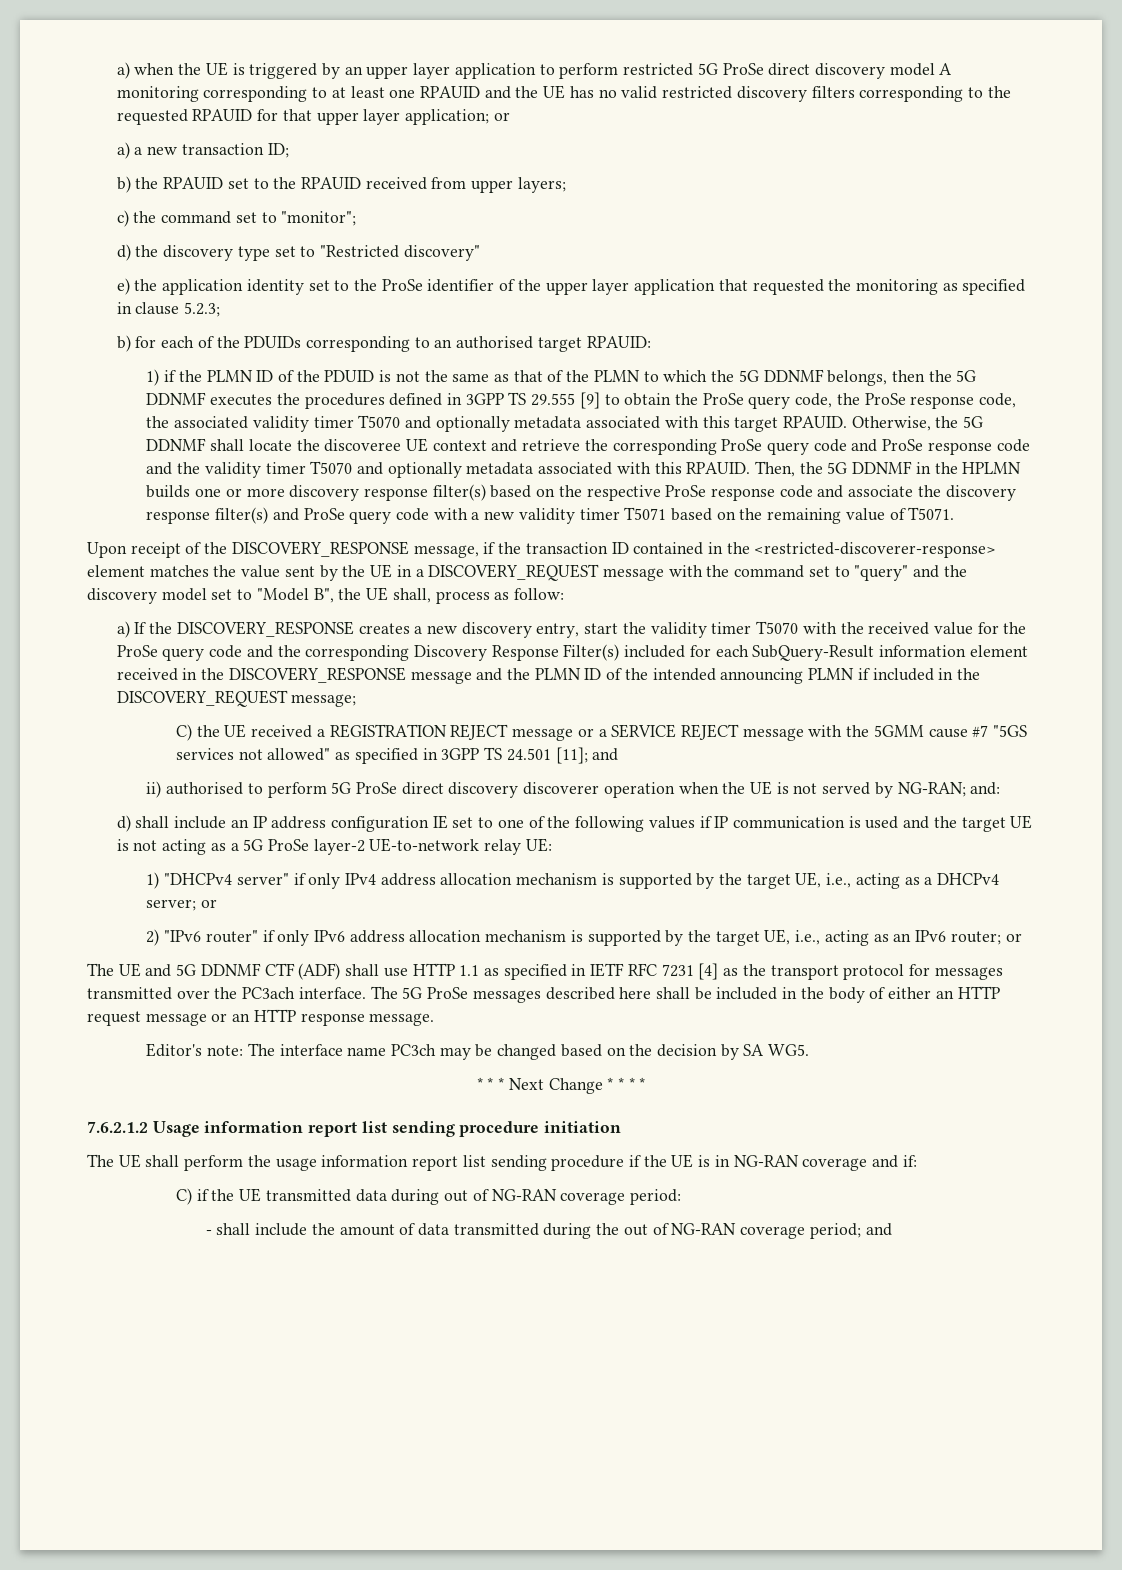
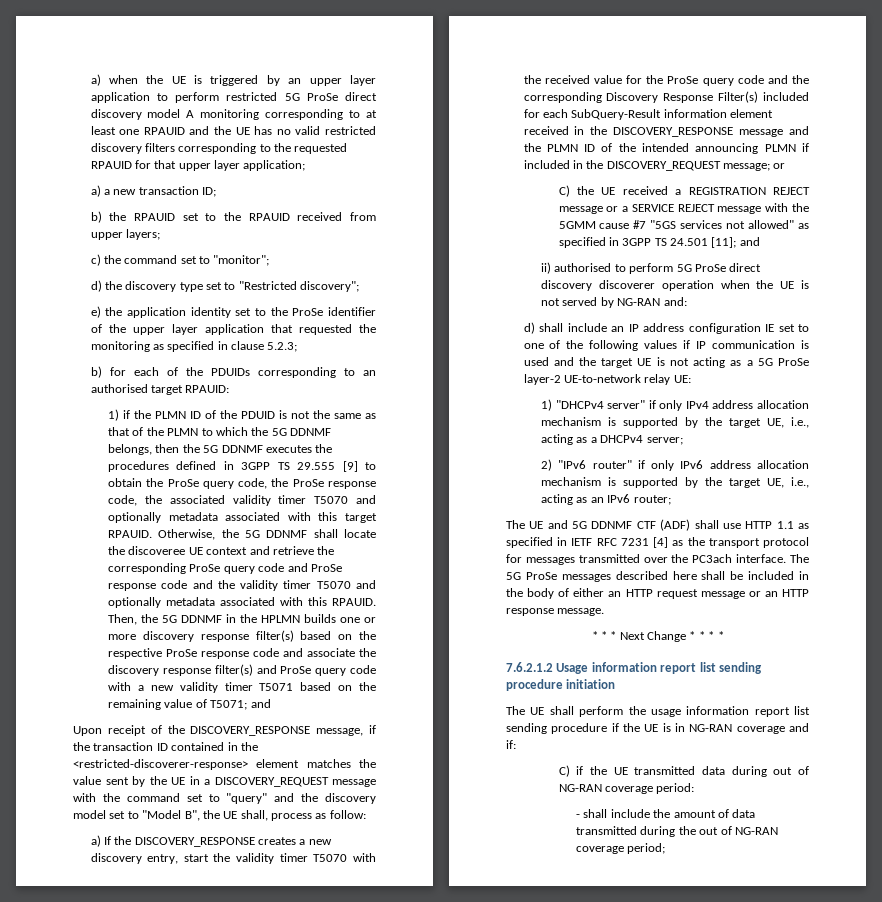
- a) when the UE is triggered by an upper layer application to perform restricted 5G ProSe direct discovery model A monitoring corresponding to at least one RPAUID and the UE has no valid restricted discovery filters corresponding to the requested RPAUID for that upper layer application; or
+ a) when the UE is triggered by an upper layer application to perform restricted 5G ProSe direct discovery model A monitoring corresponding to at least one RPAUID and the UE has no valid restricted discovery filters corresponding to the requested RPAUID for that upper layer application;
- d) the discovery type set to "Restricted discovery"
+ d) the discovery type set to "Restricted discovery";
- Then, the 5G DDNMF in the HPLMN builds one or more discovery response filter(s) based on the respective ProSe response code and associate the discovery response filter(s) and ProSe query code with a new validity timer T5071 based on the remaining value of T5071.
+ Then, the 5G DDNMF in the HPLMN builds one or more discovery response filter(s) based on the respective ProSe response code and associate the discovery response filter(s) and ProSe query code with a new validity timer T5071 based on the remaining value of T5071; and
- a) If the DISCOVERY_RESPONSE creates a new discovery entry, start the validity timer T5070 with the received value for the ProSe query code and the corresponding Discovery Response Filter(s) included for each SubQuery-Result information element received in the DISCOVERY_RESPONSE message and the PLMN ID of the intended announcing PLMN if included in the DISCOVERY_REQUEST message;
+ a) If the DISCOVERY_RESPONSE creates a new discovery entry, start the validity timer T5070 with the received value for the ProSe query code and the corresponding Discovery Response Filter(s) included for each SubQuery-Result information element received in the DISCOVERY_RESPONSE message and the PLMN ID of the intended announcing PLMN if included in the DISCOVERY_REQUEST message; or
- ii) authorised to perform 5G ProSe direct discovery discoverer operation when the UE is not served by NG-RAN; and:
+ ii) authorised to perform 5G ProSe direct discovery discoverer operation when the UE is not served by NG-RAN and:
- 1) "DHCPv4 server" if only IPv4 address allocation mechanism is supported by the target UE, i.e., acting as a DHCPv4 server; or
+ 1) "DHCPv4 server" if only IPv4 address allocation mechanism is supported by the target UE, i.e., acting as a DHCPv4 server;
- 2) "IPv6 router" if only IPv6 address allocation mechanism is supported by the target UE, i.e., acting as an IPv6 router; or
+ 2) "IPv6 router" if only IPv6 address allocation mechanism is supported by the target UE, i.e., acting as an IPv6 router;
- Editor's note: The interface name PC3ch may be changed based on the decision by SA WG5.
- - shall include the amount of data transmitted during the out of NG-RAN coverage period; and
+ - shall include the amount of data transmitted during the out of NG-RAN coverage period;

